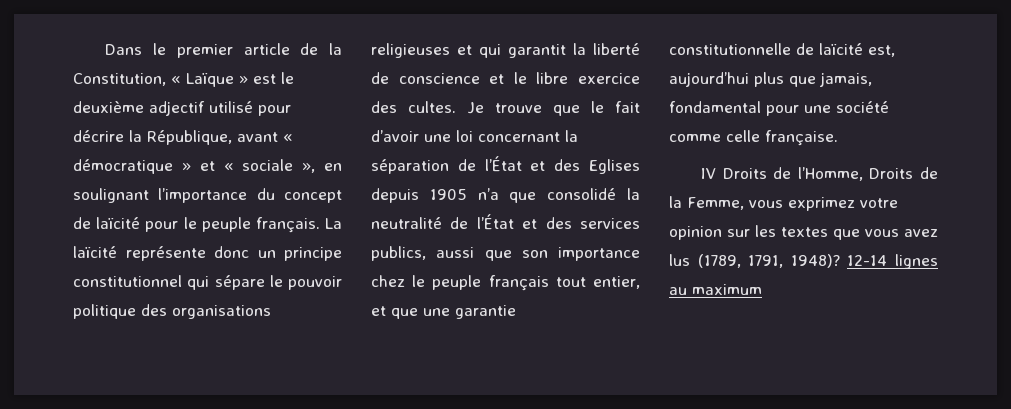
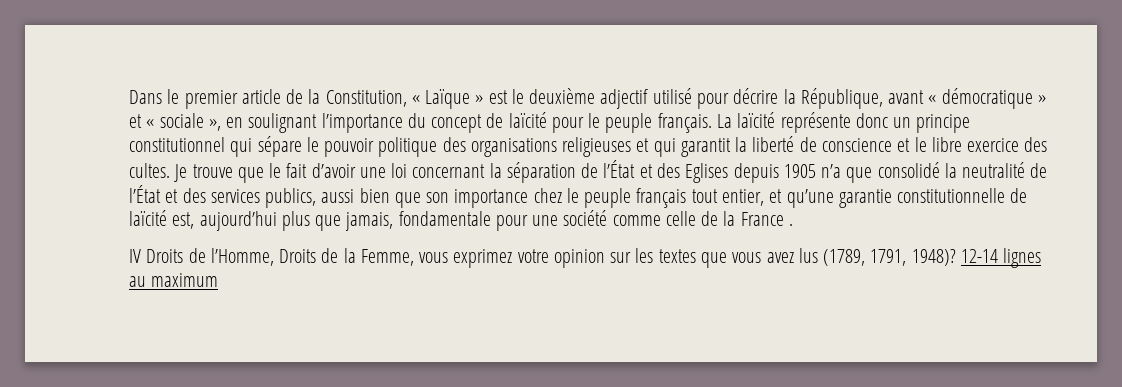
- Je trouve que le fait d’avoir une loi concernant la séparation de l’État et des Eglises depuis 1905 n’a que consolidé la neutralité de l’État et des services publics, aussi que son importance chez le peuple français tout entier, et que une garantie constitutionnelle de laïcité est, aujourd’hui plus que jamais, fondamental pour une société comme celle française.
+ Je trouve que le fait d’avoir une loi concernant la séparation de l’État et des Eglises depuis 1905 n’a que consolidé la neutralité de l’État et des services publics, aussi bien que son importance chez le peuple français tout entier, et qu’une garantie constitutionnelle de laïcité est, aujourd’hui plus que jamais, fondamentale pour une société comme celle de la France .

